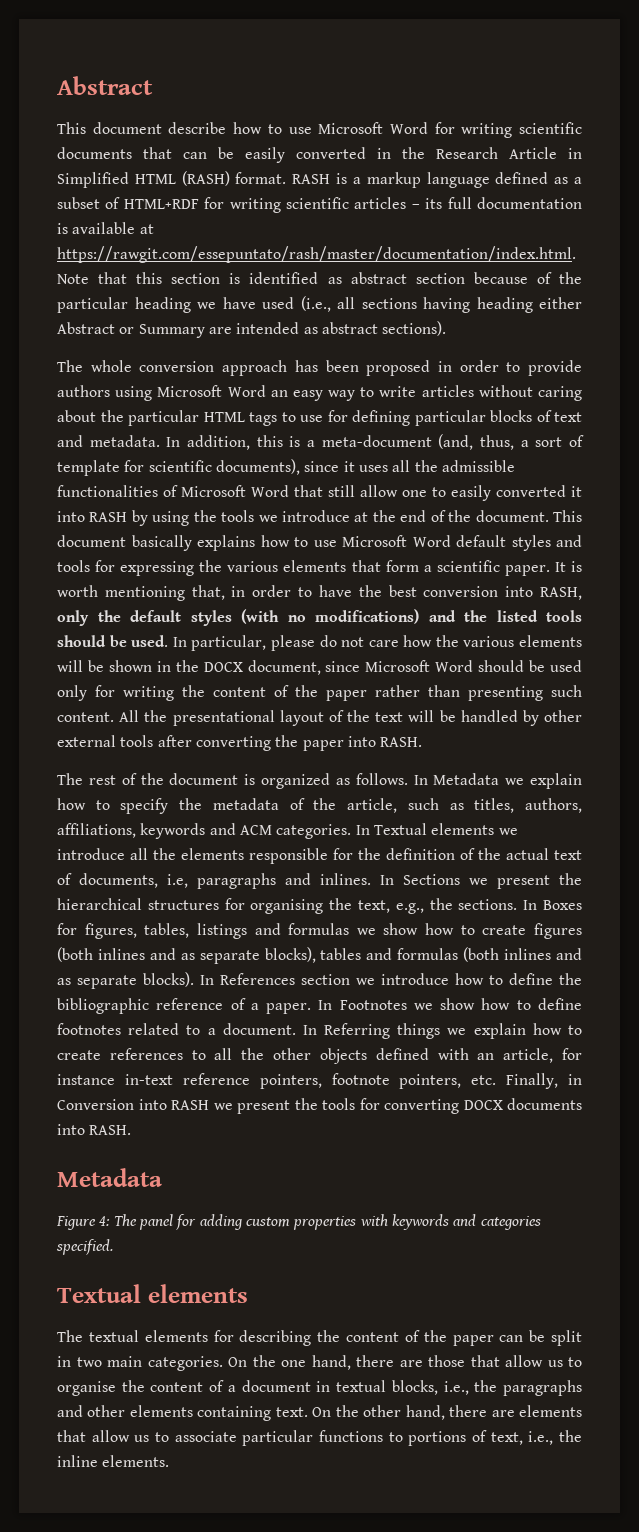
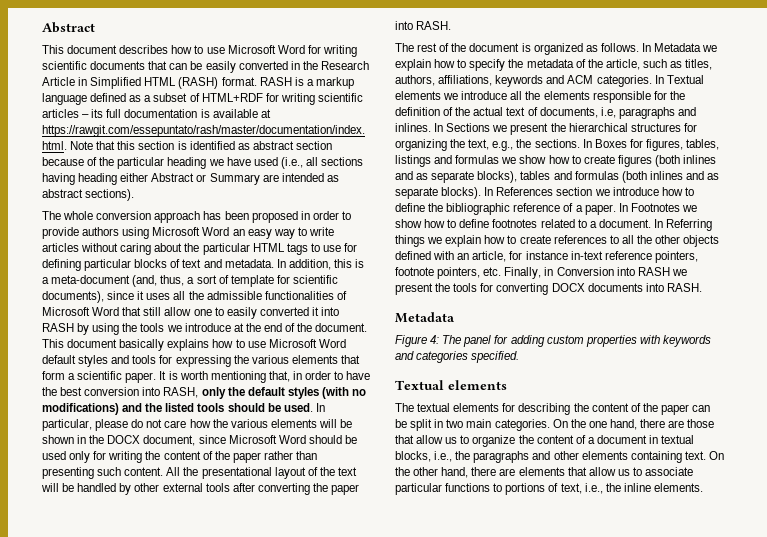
- This document describe how to use Microsoft Word for writing scientific documents that can be easily converted in the Research Article in Simplified HTML (RASH) format.
+ This document describes how to use Microsoft Word for writing scientific documents that can be easily converted in the Research Article in Simplified HTML (RASH) format.
- In Sections we present the hierarchical structures for organising the text, e.g., the sections.
+ In Sections we present the hierarchical structures for organizing the text, e.g., the sections.
- On the one hand, there are those that allow us to organise the content of a document in textual blocks, i.e., the paragraphs and other elements containing text.
+ On the one hand, there are those that allow us to organize the content of a document in textual blocks, i.e., the paragraphs and other elements containing text.

